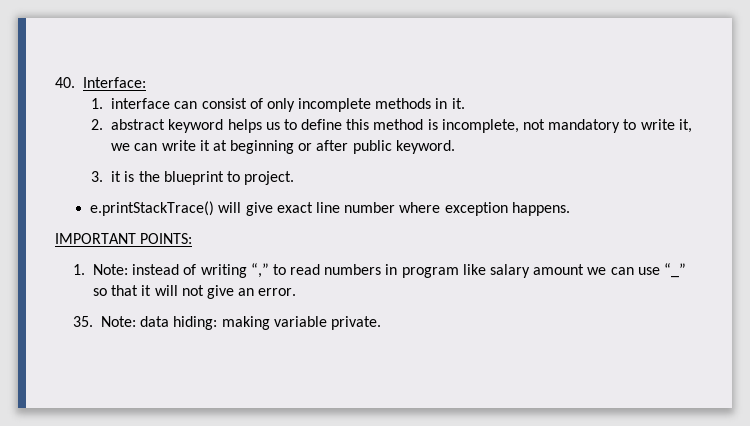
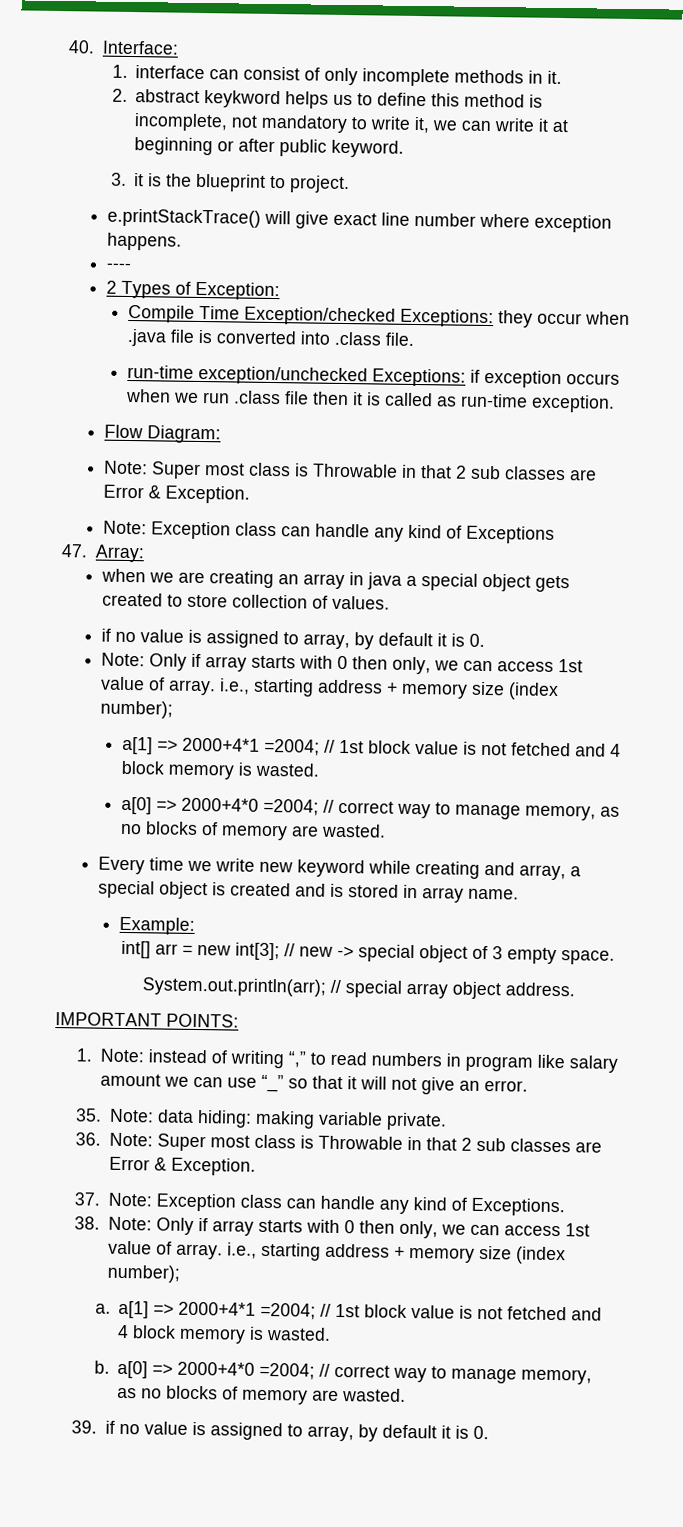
- 2. abstract keyword helps us to define this method is incomplete, not mandatory to write it, we can write it at beginning or after public keyword.
+ 2. abstract keykword helps us to define this method is incomplete, not mandatory to write it, we can write it at beginning or after public keyword.
+ ----
+ 2 Types of Exception:
+ Compile Time Exception/checked Exceptions: they occur when .java file is converted into .class file.
+ run-time exception/unchecked Exceptions: if exception occurs when we run .class file then it is called as run-time exception.
+ Flow Diagram:
+ Note: Super most class is Throwable in that 2 sub classes are Error & Exception.
+ Note: Exception class can handle any kind of Exceptions
+ 47. Array:
+ when we are creating an array in java a special object gets created to store collection of values.
+ if no value is assigned to array, by default it is 0.
+ Note: Only if array starts with 0 then only, we can access 1st value of array. i.e., starting address + memory size (index number);
+ a[1] => 2000+4*1 =2004; // 1st block value is not fetched and 4 block memory is wasted.
+ a[0] => 2000+4*0 =2004; // correct way to manage memory, as no blocks of memory are wasted.
+ Every time we write new keyword while creating and array, a special object is created and is stored in array name.
+ Example:
+ int[] arr = new int[3]; // new -> special object of 3 empty space.
+ System.out.println(arr); // special array object address.
+ 36. Note: Super most class is Throwable in that 2 sub classes are Error & Exception.
+ 37. Note: Exception class can handle any kind of Exceptions.
+ 38. Note: Only if array starts with 0 then only, we can access 1st value of array. i.e., starting address + memory size (index number);
+ a. a[1] => 2000+4*1 =2004; // 1st block value is not fetched and 4 block memory is wasted.
+ b. a[0] => 2000+4*0 =2004; // correct way to manage memory, as no blocks of memory are wasted.
+ 39. if no value is assigned to array, by default it is 0.

